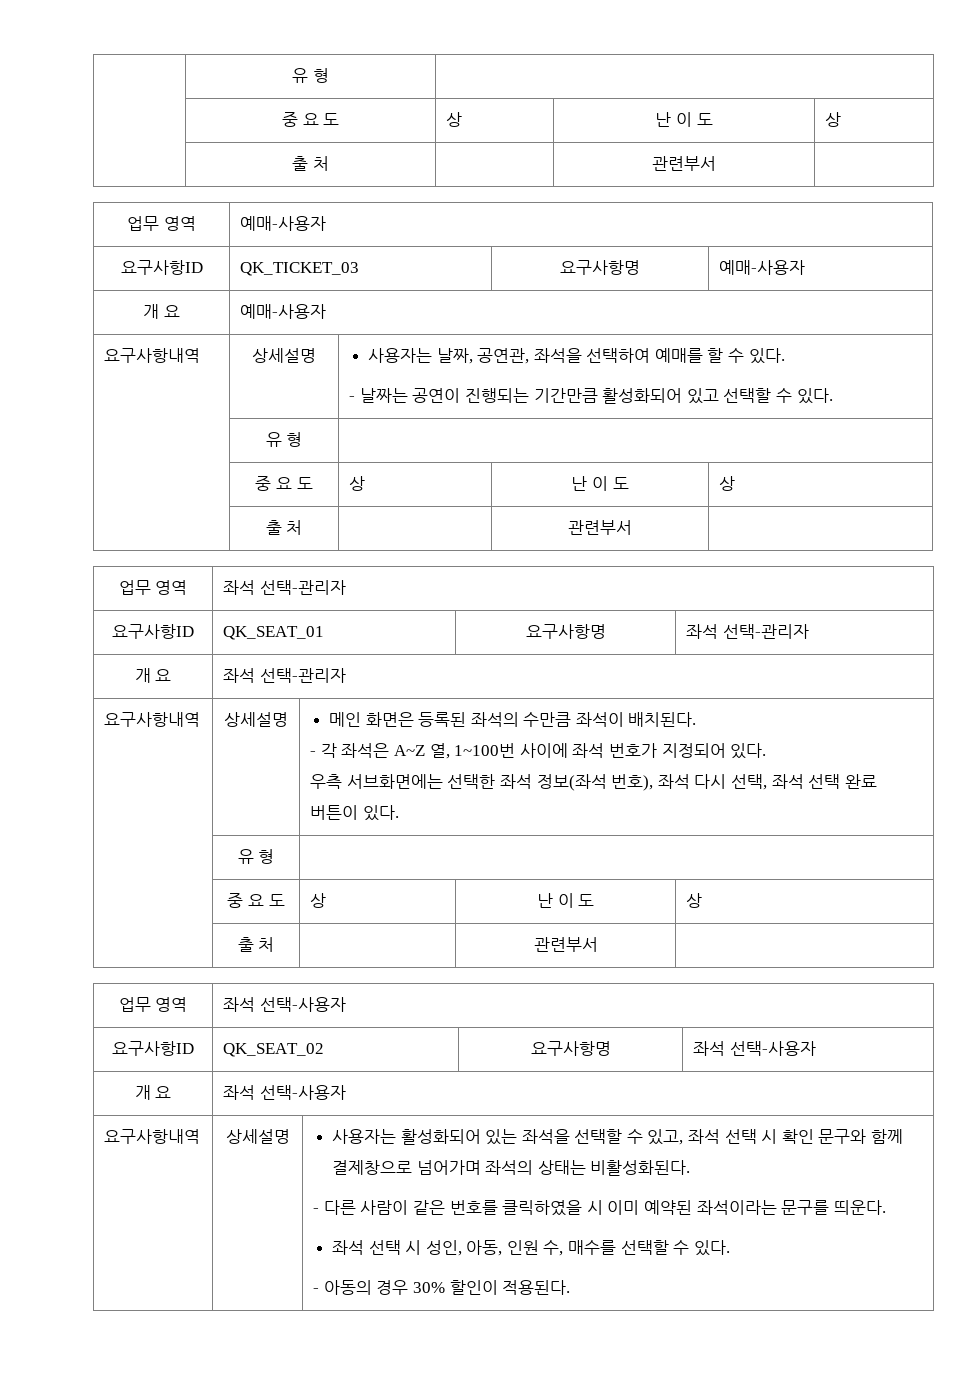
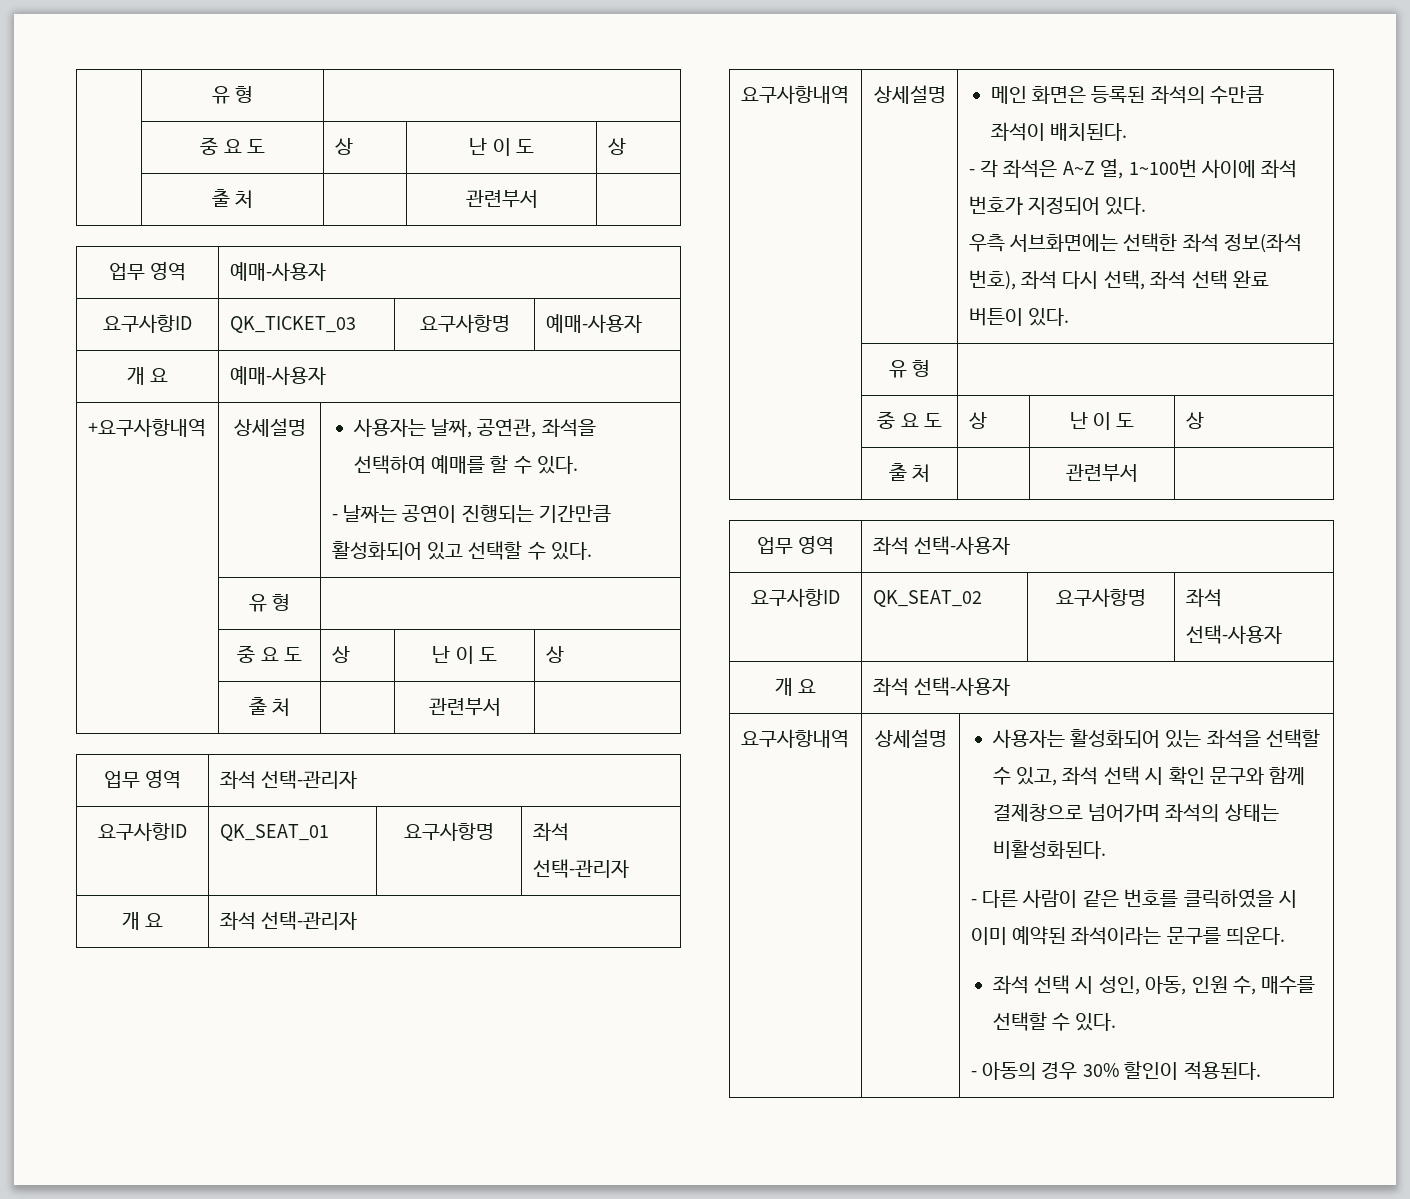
- 요구사항내역 | 상세설명 | 사용자는 날짜, 공연관, 좌석을 선택하여 예매를 할 수 있다.
+ +요구사항내역 | 상세설명 | 사용자는 날짜, 공연관, 좌석을 선택하여 예매를 할 수 있다.

